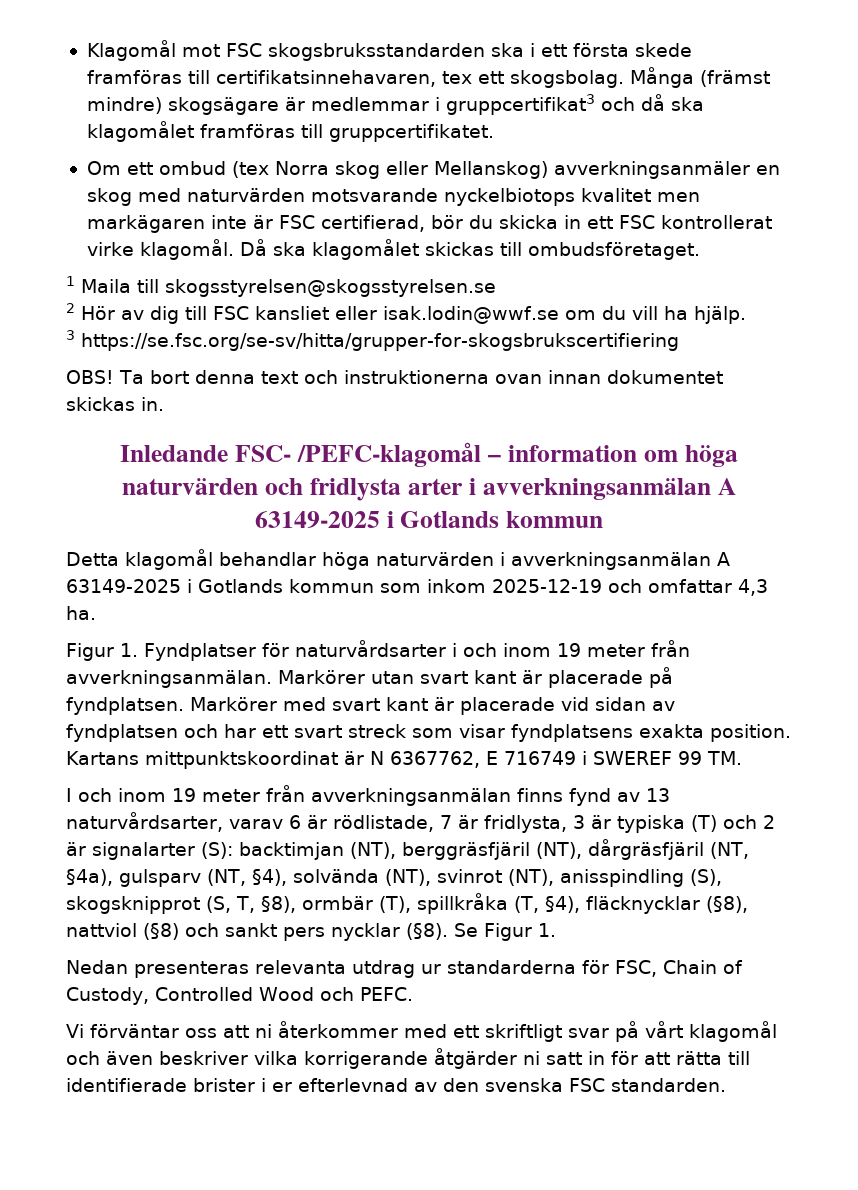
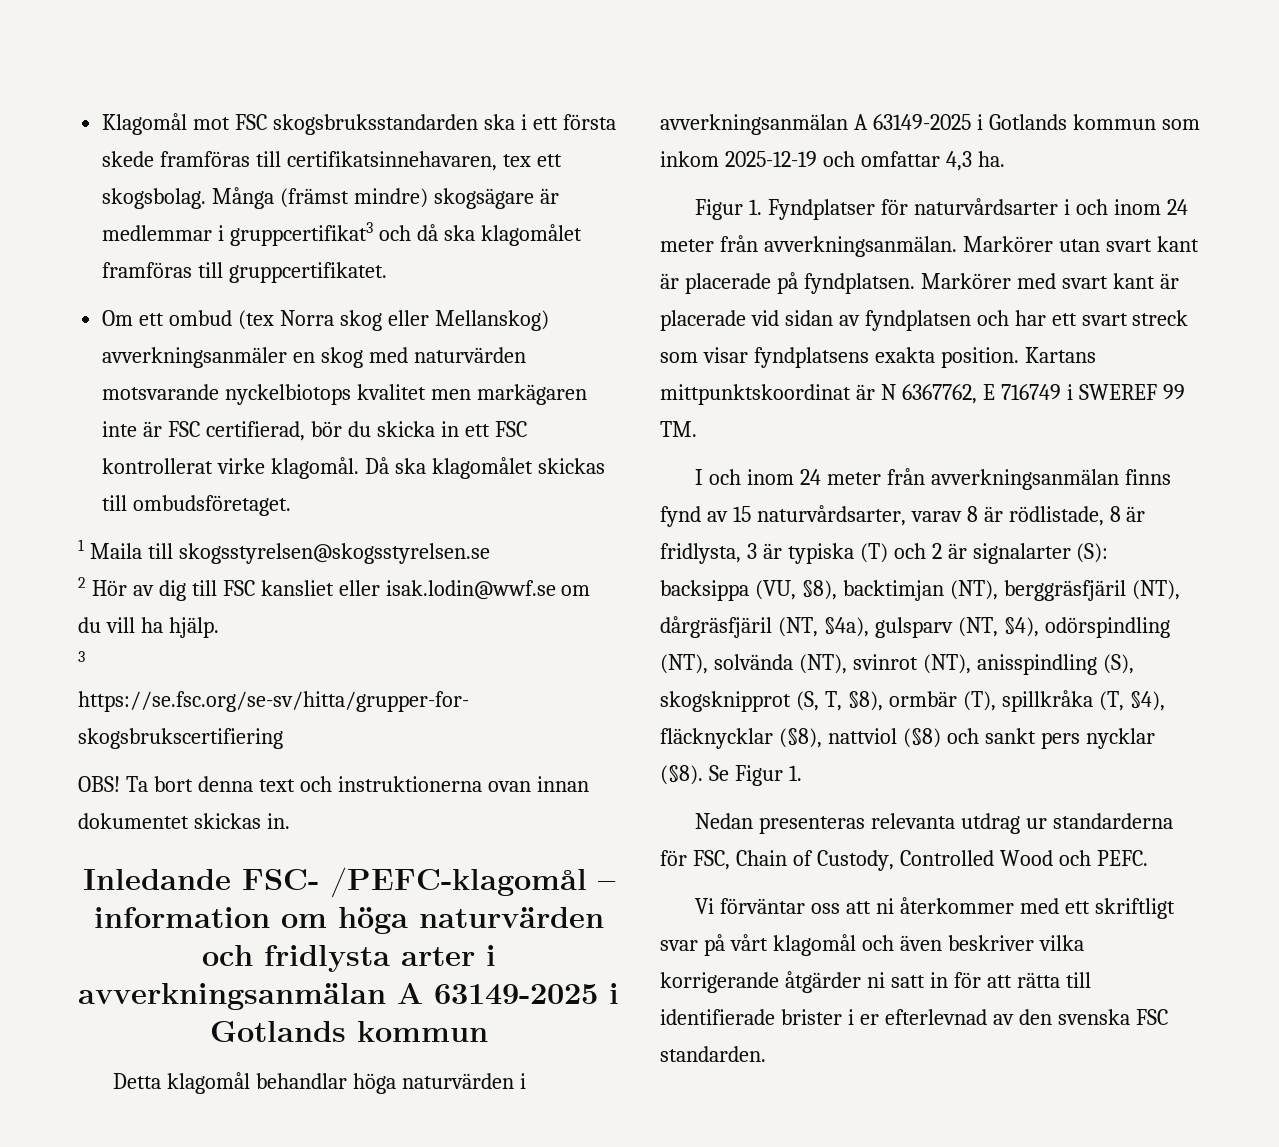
- Figur 1. Fyndplatser för naturvårdsarter i och inom 19 meter från avverkningsanmälan.
+ Figur 1. Fyndplatser för naturvårdsarter i och inom 24 meter från avverkningsanmälan.
- I och inom 19 meter från avverkningsanmälan finns fynd av 13 naturvårdsarter, varav 6 är rödlistade, 7 är fridlysta, 3 är typiska (T) och 2 är signalarter (S): backtimjan (NT), berggräsfjäril (NT), dårgräsfjäril (NT, §4a), gulsparv (NT, §4), solvända (NT), svinrot (NT), anisspindling (S), skogsknipprot (S, T, §8), ormbär (T), spillkråka (T, §4), fläcknycklar (§8), nattviol (§8) och sankt pers nycklar (§8).
+ I och inom 24 meter från avverkningsanmälan finns fynd av 15 naturvårdsarter, varav 8 är rödlistade, 8 är fridlysta, 3 är typiska (T) och 2 är signalarter (S): backsippa (VU, §8), backtimjan (NT), berggräsfjäril (NT), dårgräsfjäril (NT, §4a), gulsparv (NT, §4), odörspindling (NT), solvända (NT), svinrot (NT), anisspindling (S), skogsknipprot (S, T, §8), ormbär (T), spillkråka (T, §4), fläcknycklar (§8), nattviol (§8) och sankt pers nycklar (§8).

